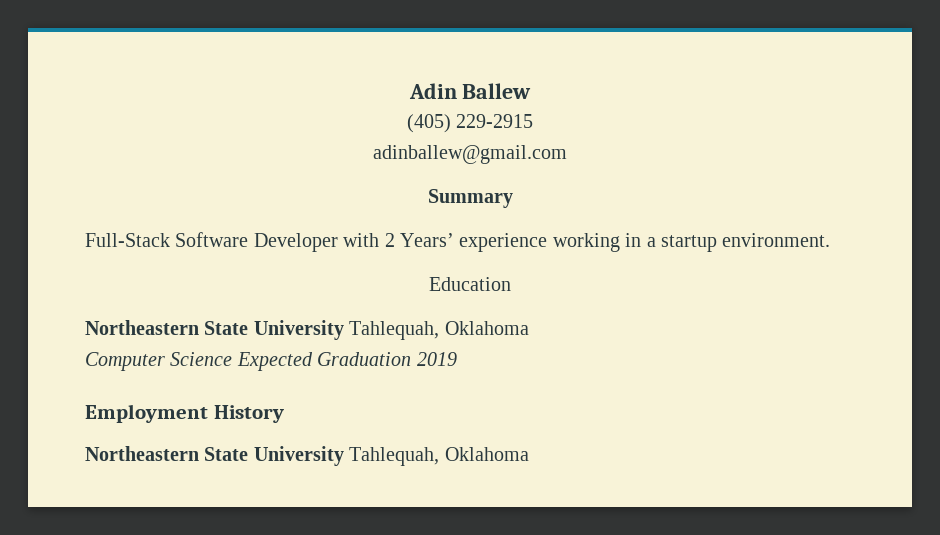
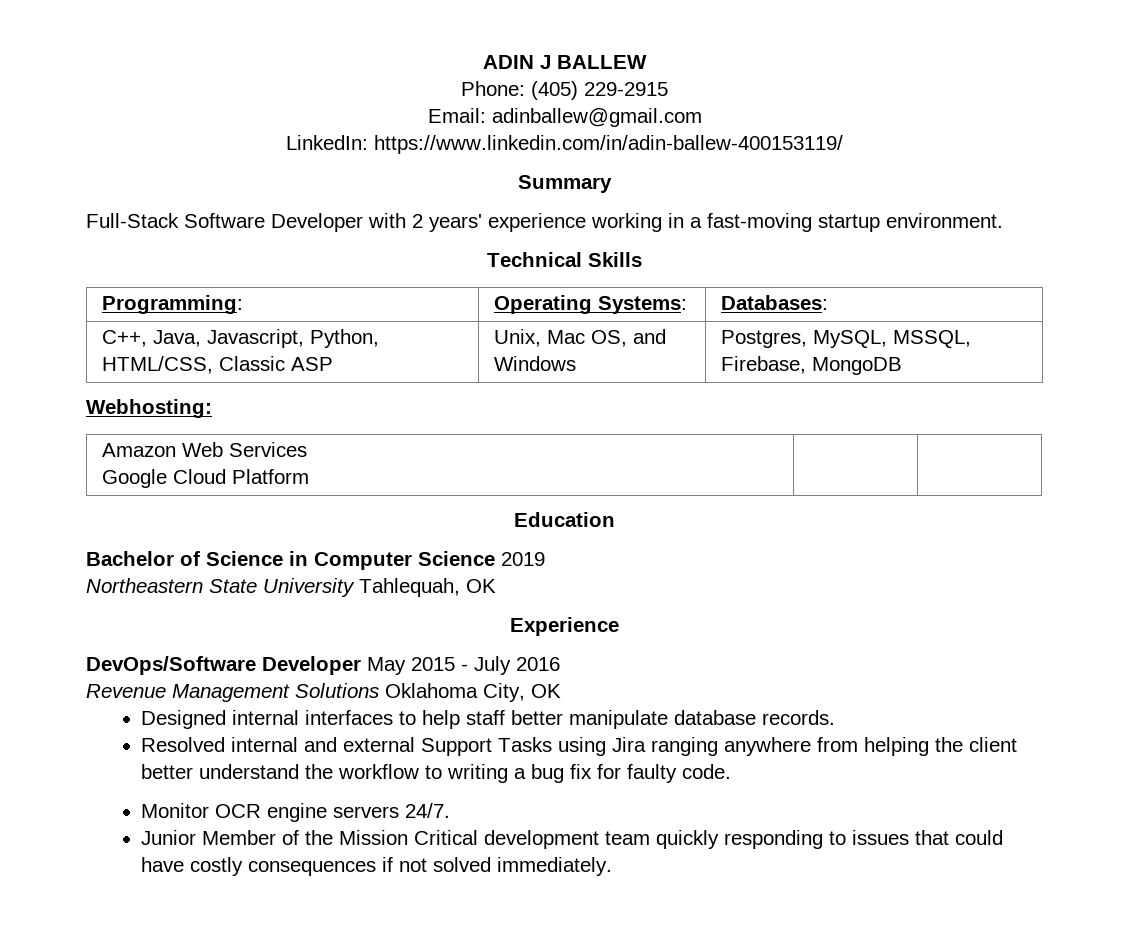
- Adin Ballew
- (405) 229-2915
+ ADIN J BALLEW
+ Phone: (405) 229-2915
- adinballew@gmail.com
+ Email: adinballew@gmail.com
+ LinkedIn: https://www.linkedin.com/in/adin-ballew-400153119/
- Full-Stack Software Developer with 2 Years’ experience working in a startup environment.
+ Full-Stack Software Developer with 2 years' experience working in a fast-moving startup environment.
+ Technical Skills
+ Programming: | Operating Systems: | Databases:
+ C++, Java, Javascript, Python, HTML/CSS, Classic ASP | Unix, Mac OS, and Windows | Postgres, MySQL, MSSQL, Firebase, MongoDB
+ Webhosting:
+ Amazon Web Services
+ Google Cloud Platform | |
  Education
- Northeastern State University Tahlequah, Oklahoma
- Computer Science Expected Graduation 2019
- Employment History
- Northeastern State University Tahlequah, Oklahoma
+ Bachelor of Science in Computer Science 2019
+ Northeastern State University Tahlequah, OK
+ Experience
+ DevOps/Software Developer May 2015 - July 2016
+ Revenue Management Solutions Oklahoma City, OK
+ Designed internal interfaces to help staff better manipulate database records.
+ Resolved internal and external Support Tasks using Jira ranging anywhere from helping the client better understand the workflow to writing a bug fix for faulty code.
+ Monitor OCR engine servers 24/7.
+ Junior Member of the Mission Critical development team quickly responding to issues that could have costly consequences if not solved immediately.

